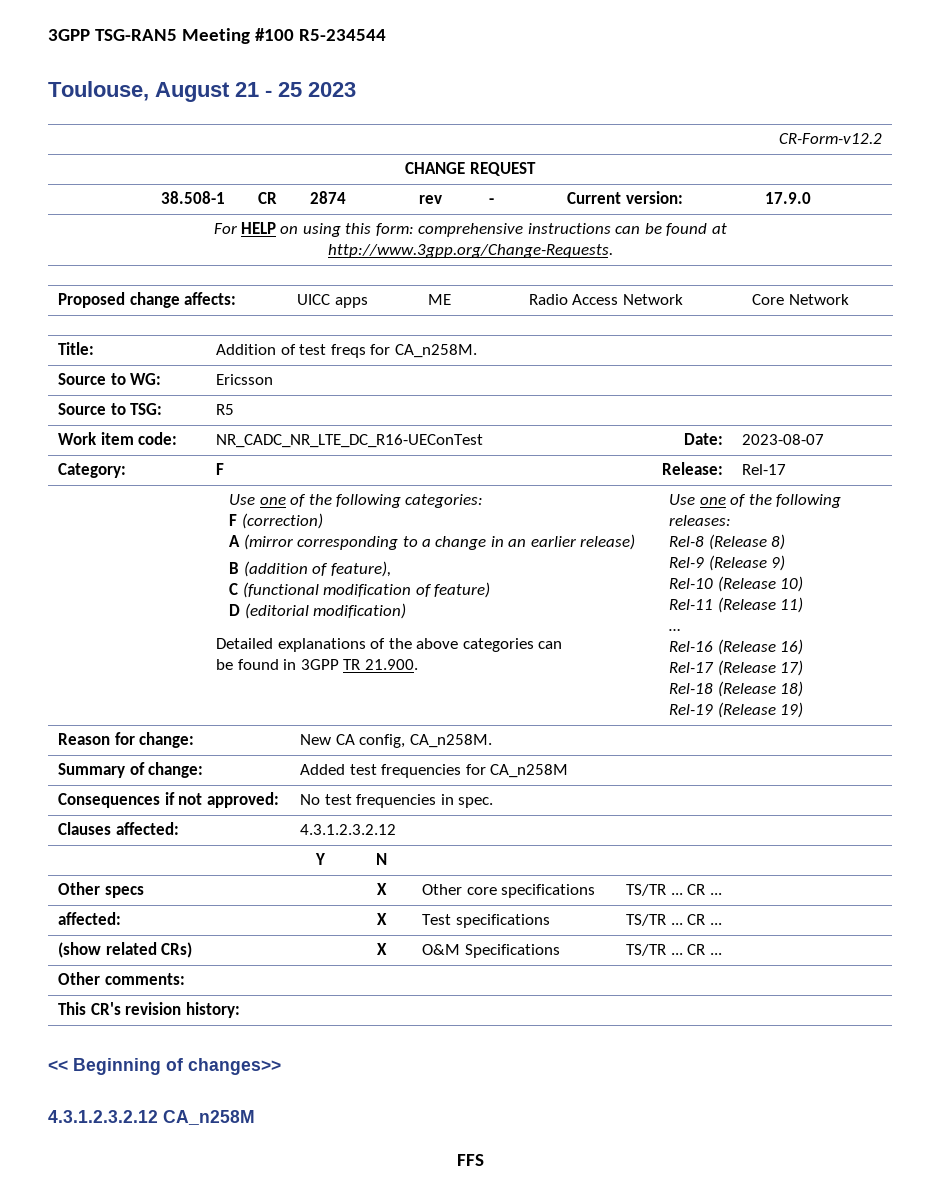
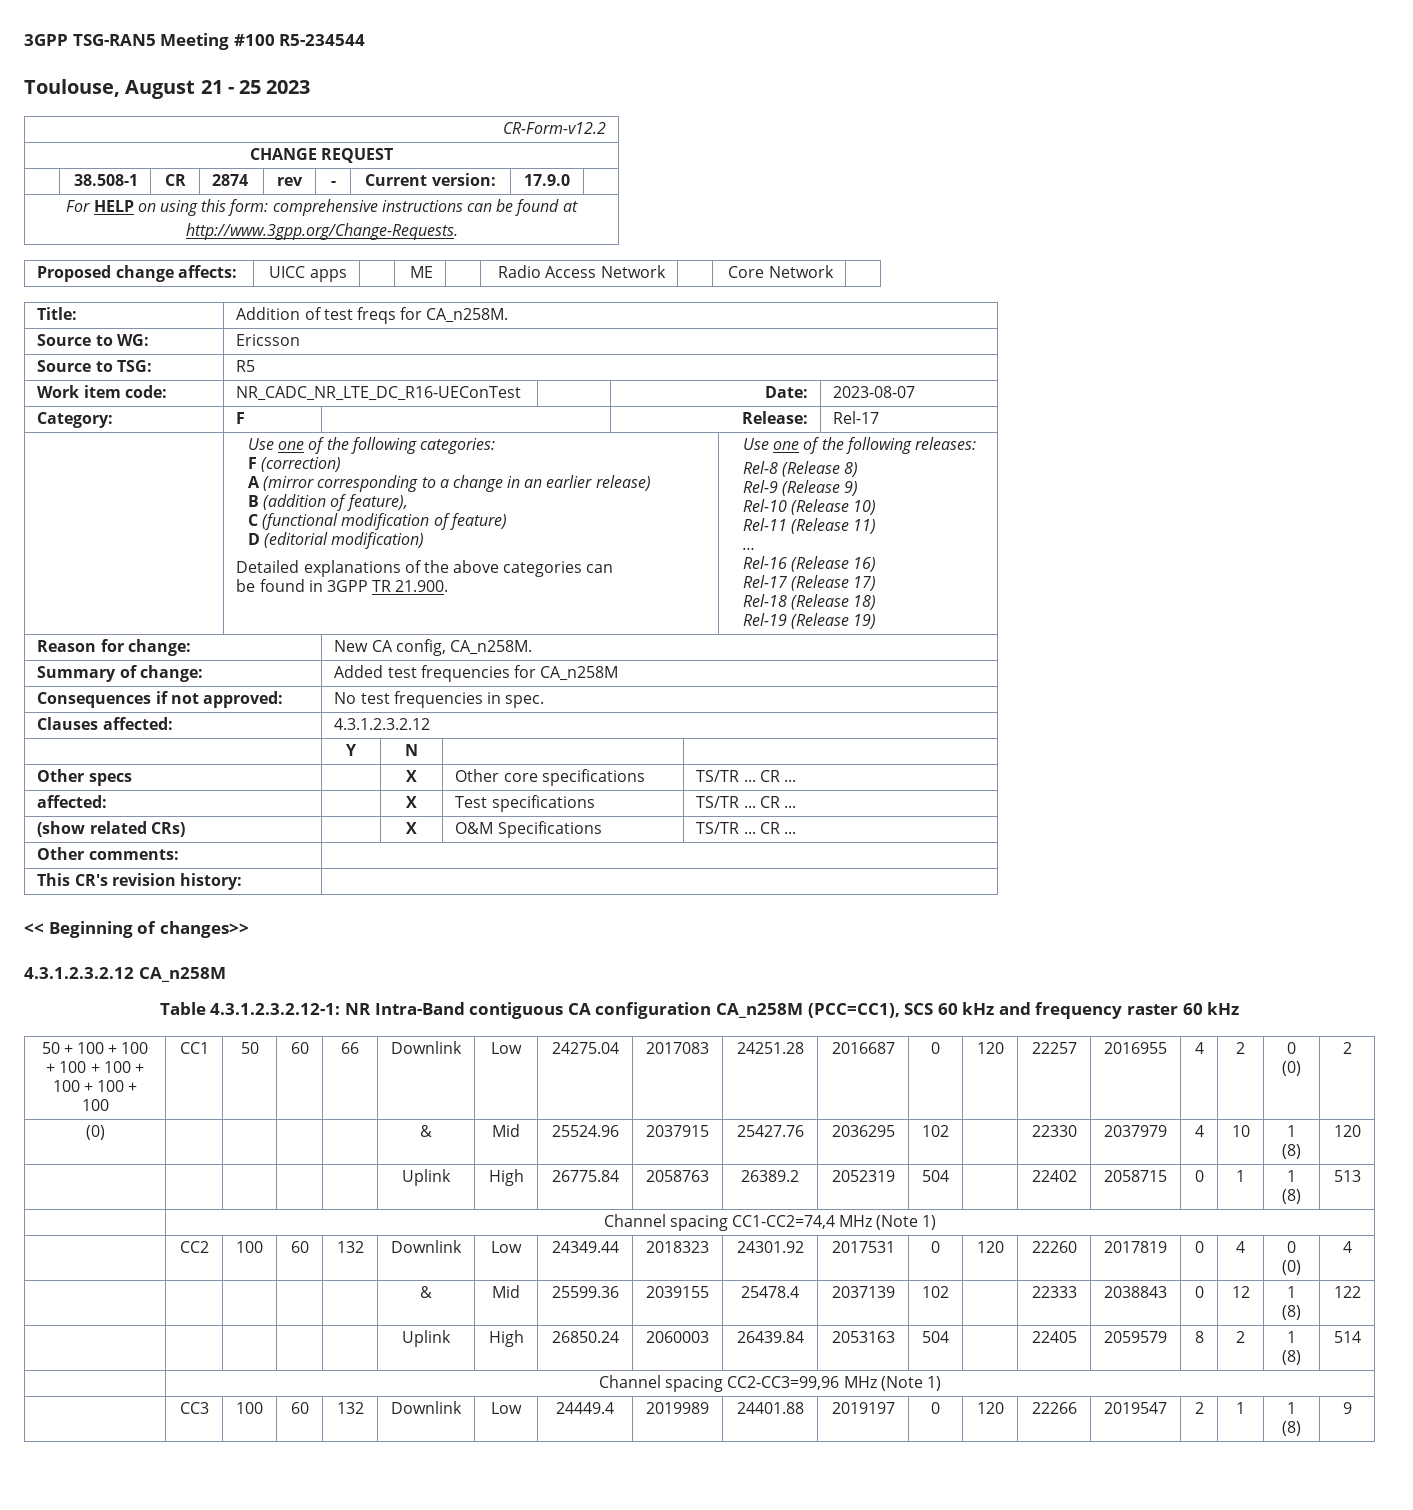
- FFS
+ Table 4.3.1.2.3.2.12-1: NR Intra-Band contiguous CA configuration CA_n258M (PCC=CC1), SCS 60 kHz and frequency raster 60 kHz
+ 50 + 100 + 100 + 100 + 100 + 100 + 100 + 100 | CC1 | 50 | 60 | 66 | Downlink | Low | 24275.04 | 2017083 | 24251.28 | 2016687 | 0 | 120 | 22257 | 2016955 | 4 | 2 | 0 (0) | 2
+ (0) | | | | | & | Mid | 25524.96 | 2037915 | 25427.76 | 2036295 | 102 | | 22330 | 2037979 | 4 | 10 | 1 (8) | 120
+ | | | | | Uplink | High | 26775.84 | 2058763 | 26389.2 | 2052319 | 504 | | 22402 | 2058715 | 0 | 1 | 1 (8) | 513
+ | Channel spacing CC1-CC2=74,4 MHz (Note 1)
+ | CC2 | 100 | 60 | 132 | Downlink | Low | 24349.44 | 2018323 | 24301.92 | 2017531 | 0 | 120 | 22260 | 2017819 | 0 | 4 | 0 (0) | 4
+ | | | | | & | Mid | 25599.36 | 2039155 | 25478.4 | 2037139 | 102 | | 22333 | 2038843 | 0 | 12 | 1 (8) | 122
+ | | | | | Uplink | High | 26850.24 | 2060003 | 26439.84 | 2053163 | 504 | | 22405 | 2059579 | 8 | 2 | 1 (8) | 514
+ | Channel spacing CC2-CC3=99,96 MHz (Note 1)
+ | CC3 | 100 | 60 | 132 | Downlink | Low | 24449.4 | 2019989 | 24401.88 | 2019197 | 0 | 120 | 22266 | 2019547 | 2 | 1 | 1 (8) | 9

